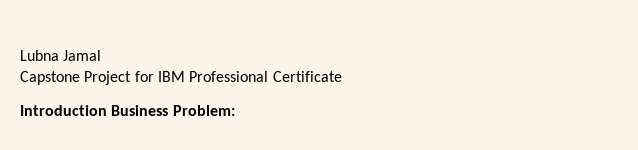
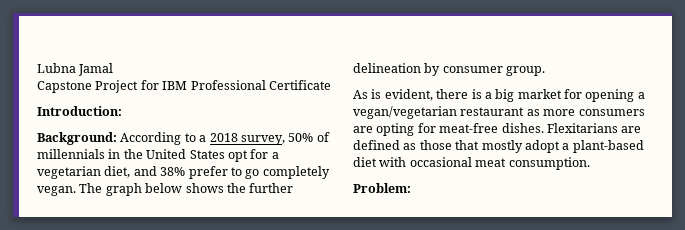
- Introduction Business Problem:
+ Introduction:
+ Background: According to a 2018 survey, 50% of millennials in the United States opt for a vegetarian diet, and 38% prefer to go completely vegan. The graph below shows the further delineation by consumer group.
+ As is evident, there is a big market for opening a vegan/vegetarian restaurant as more consumers are opting for meat-free dishes. Flexitarians are defined as those that mostly adopt a plant-based diet with occasional meat consumption.
+ Problem:

